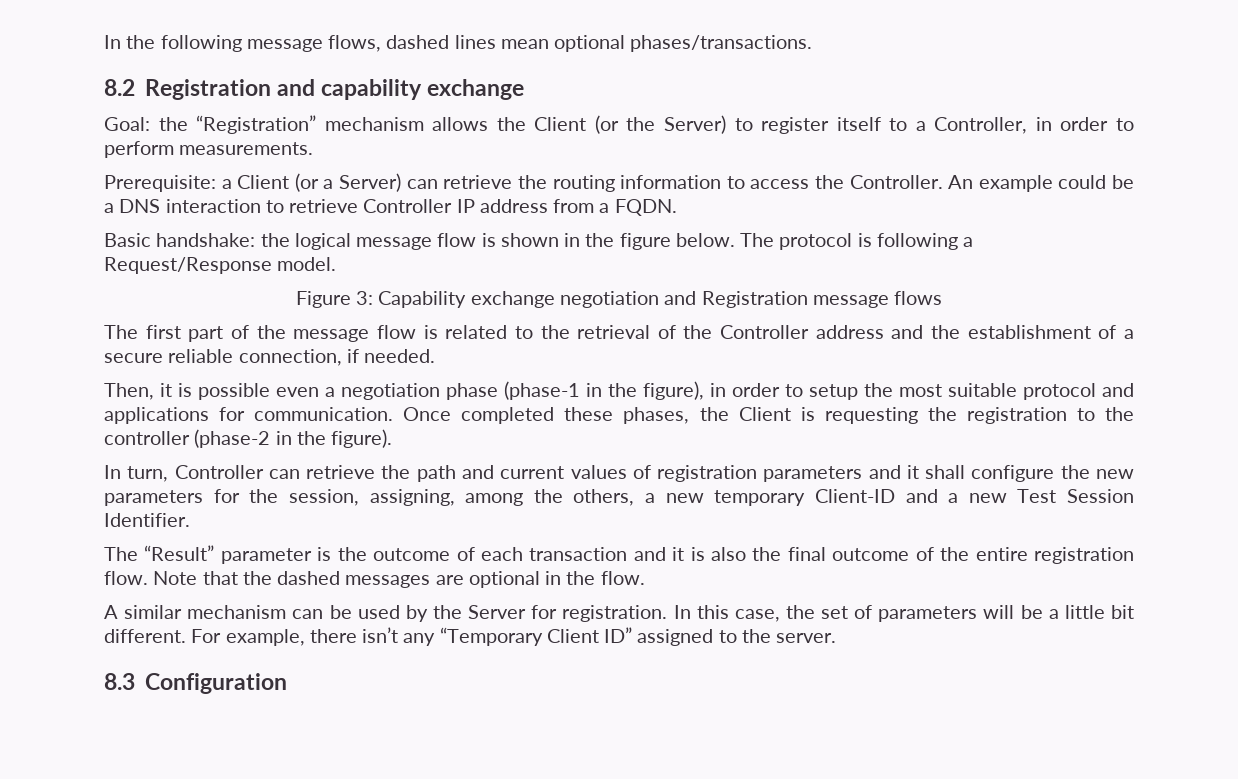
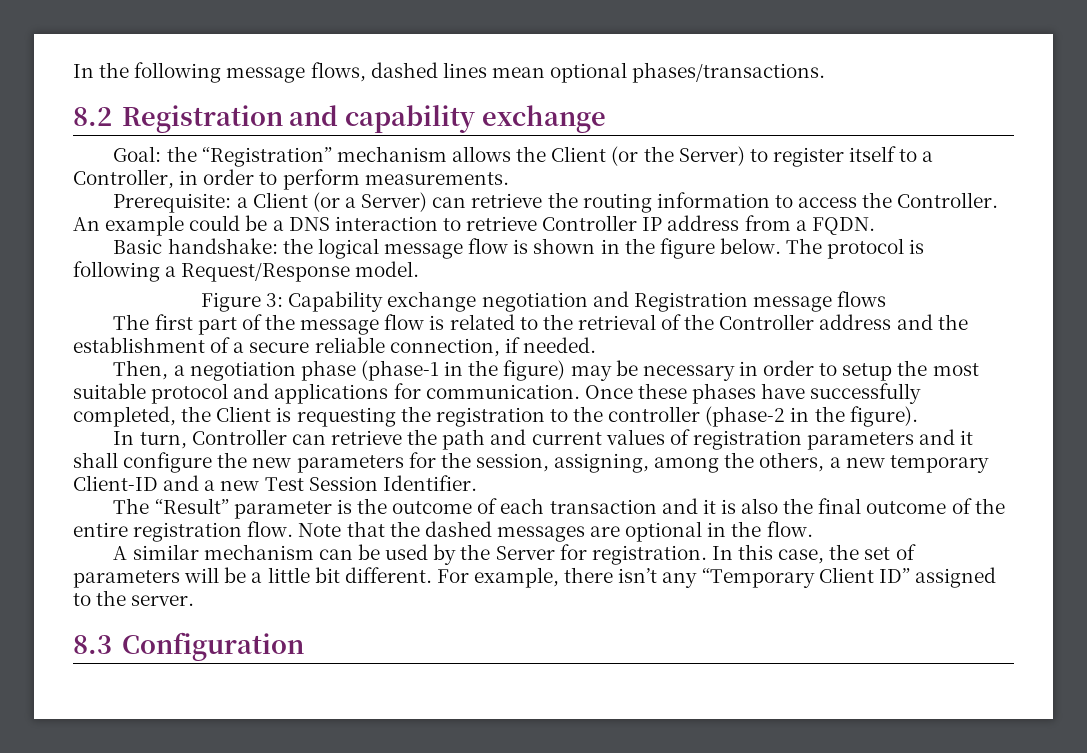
- Then, it is possible even a negotiation phase (phase-1 in the figure), in order to setup the most suitable protocol and applications for communication.
+ Then, a negotiation phase (phase-1 in the figure) may be necessary in order to setup the most suitable protocol and applications for communication.
- Once completed these phases, the Client is requesting the registration to the controller (phase-2 in the figure).
+ Once these phases have successfully completed, the Client is requesting the registration to the controller (phase-2 in the figure).

